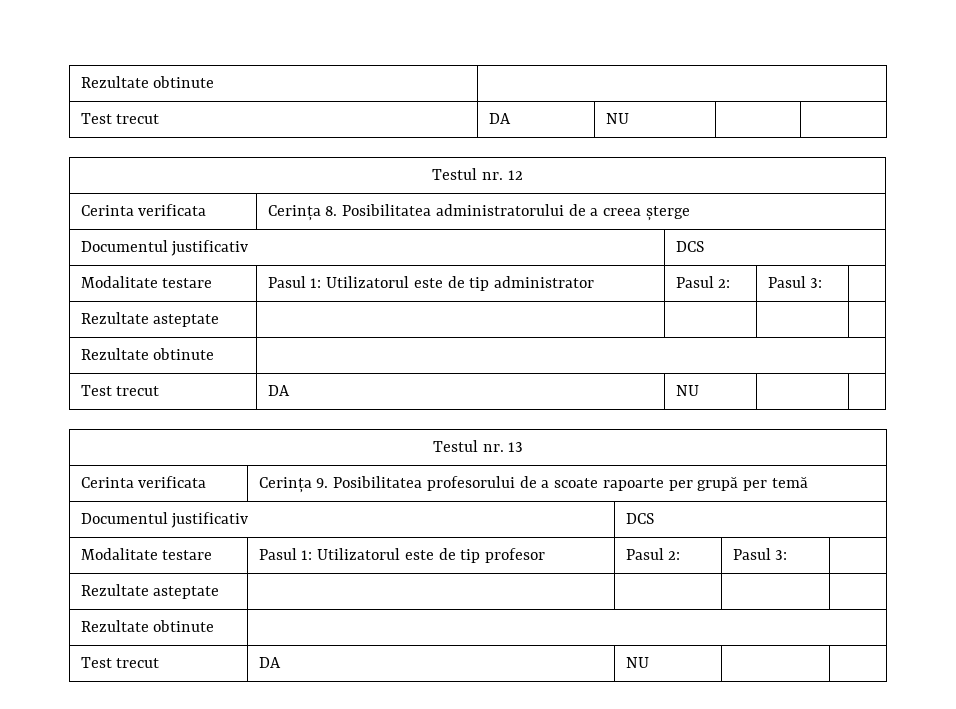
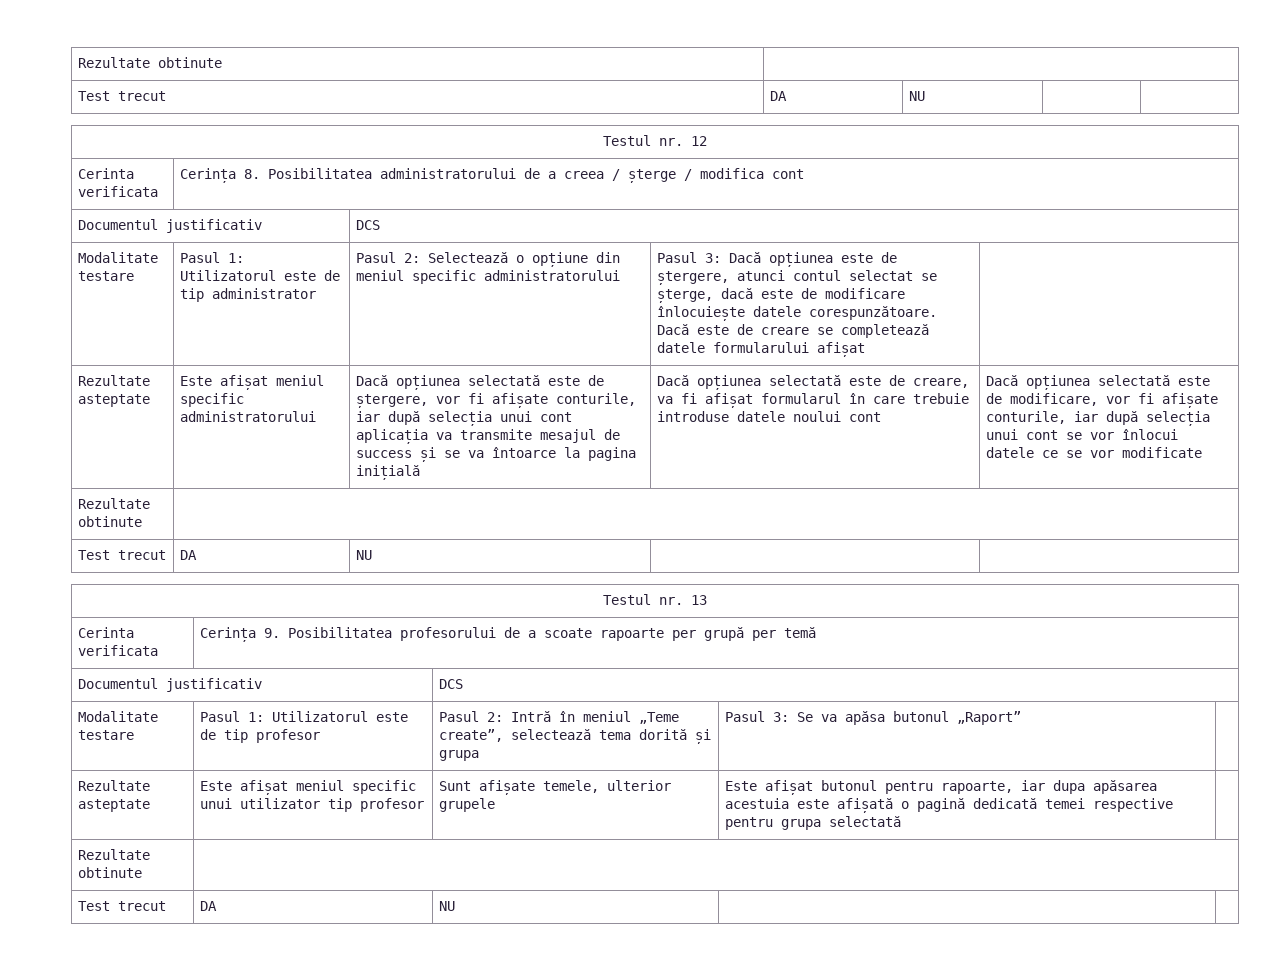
- Cerinta verificata | Cerința 8. Posibilitatea administratorului de a creea șterge
+ Cerinta verificata | Cerința 8. Posibilitatea administratorului de a creea / șterge / modifica cont
- Pasul 1: Utilizatorul este de tip administrator | Pasul 2: | Pasul 3: |
- Rezultate asteptate | | | |
+ Pasul 1: Utilizatorul este de tip administrator | Pasul 2: Selectează o opțiune din meniul specific administratorului | Pasul 3: Dacă opțiunea este de ștergere, atunci contul selectat se șterge, dacă este de modificare înlocuiește datele corespunzătoare. Dacă este de creare se completează datele formularului afișat |
+ Rezultate asteptate | Este afișat meniul specific administratorului | Dacă opțiunea selectată este de ștergere, vor fi afișate conturile, iar după selecția unui cont aplicația va transmite mesajul de success și se va întoarce la pagina inițială | Dacă opțiunea selectată este de creare, va fi afișat formularul în care trebuie introduse datele noului cont | Dacă opțiunea selectată este de modificare, vor fi afișate conturile, iar după selecția unui cont se vor înlocui datele ce se vor modificate
- Modalitate testare | Pasul 1: Utilizatorul este de tip profesor | Pasul 2: | Pasul 3: |
- Rezultate asteptate | | | |
+ Modalitate testare | Pasul 1: Utilizatorul este de tip profesor | Pasul 2: Intră în meniul „Teme create”, selectează tema dorită și grupa | Pasul 3: Se va apăsa butonul „Raport” |
+ Rezultate asteptate | Este afișat meniul specific unui utilizator tip profesor | Sunt afișate temele, ulterior grupele | Este afișat butonul pentru rapoarte, iar dupa apăsarea acestuia este afișată o pagină dedicată temei respective pentru grupa selectată |

